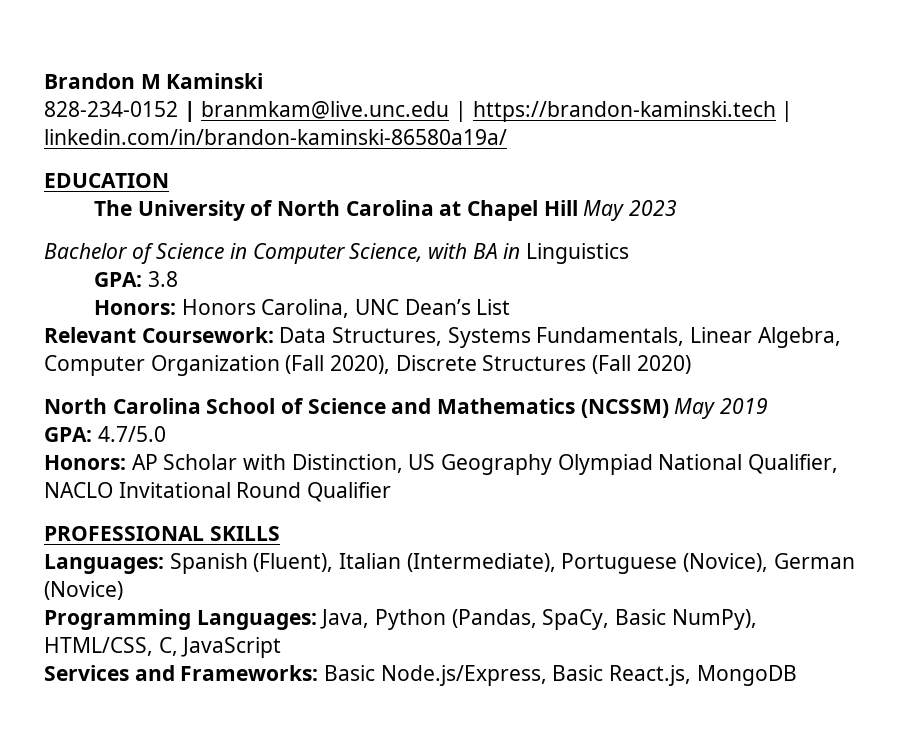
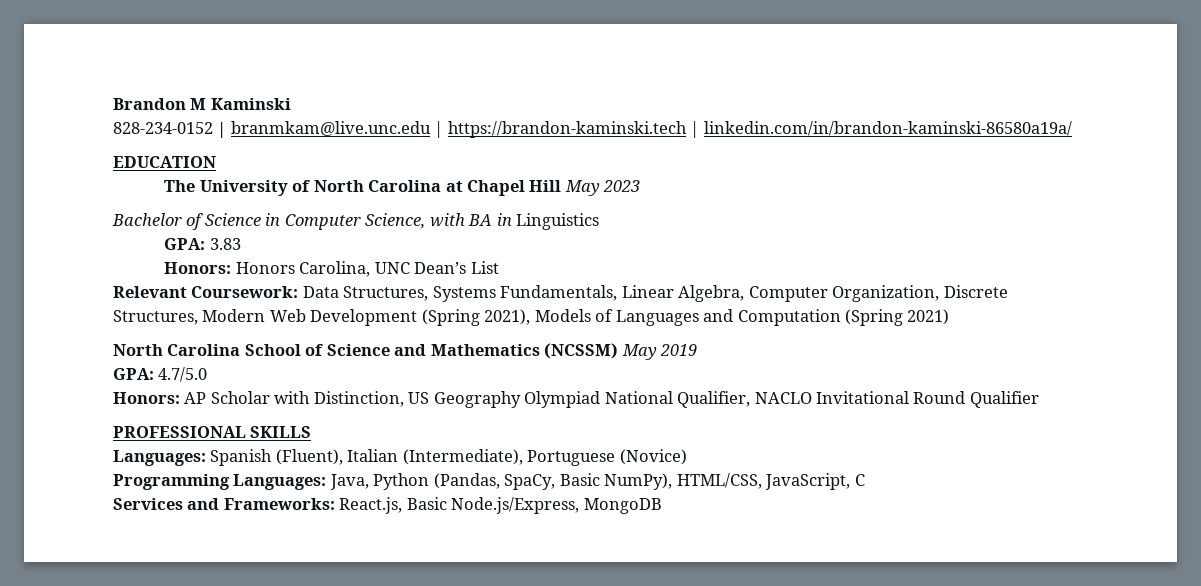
- GPA: 3.8
+ GPA: 3.83
- Relevant Coursework: Data Structures, Systems Fundamentals, Linear Algebra, Computer Organization (Fall 2020), Discrete Structures (Fall 2020)
+ Relevant Coursework: Data Structures, Systems Fundamentals, Linear Algebra, Computer Organization, Discrete Structures, Modern Web Development (Spring 2021), Models of Languages and Computation (Spring 2021)
- Languages: Spanish (Fluent), Italian (Intermediate), Portuguese (Novice), German (Novice)
+ Languages: Spanish (Fluent), Italian (Intermediate), Portuguese (Novice)
- Programming Languages: Java, Python (Pandas, SpaCy, Basic NumPy), HTML/CSS, C, JavaScript
+ Programming Languages: Java, Python (Pandas, SpaCy, Basic NumPy), HTML/CSS, JavaScript, C
- Services and Frameworks: Basic Node.js/Express, Basic React.js, MongoDB
+ Services and Frameworks: React.js, Basic Node.js/Express, MongoDB

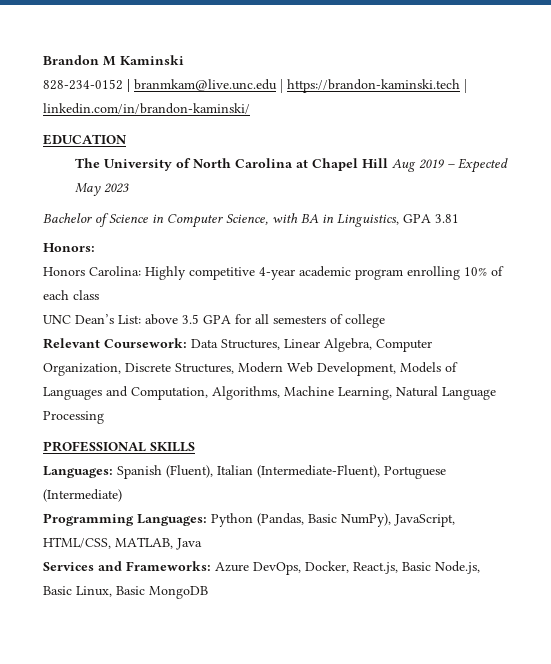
- 828-234-0152 | branmkam@live.unc.edu | https://brandon-kaminski.tech | linkedin.com/in/brandon-kaminski-86580a19a/
+ 828-234-0152 | branmkam@live.unc.edu | https://brandon-kaminski.tech | linkedin.com/in/brandon-kaminski/
- The University of North Carolina at Chapel Hill May 2023
+ The University of North Carolina at Chapel Hill Aug 2019 – Expected May 2023
- Bachelor of Science in Computer Science, with BA in Linguistics
- GPA: 3.83
- Honors: Honors Carolina, UNC Dean’s List
+ Bachelor of Science in Computer Science, with BA in Linguistics, GPA 3.81
+ Honors:
+ Honors Carolina: Highly competitive 4-year academic program enrolling 10% of each class
+ UNC Dean’s List: above 3.5 GPA for all semesters of college
- Relevant Coursework: Data Structures, Systems Fundamentals, Linear Algebra, Computer Organization, Discrete Structures, Modern Web Development (Spring 2021), Models of Languages and Computation (Spring 2021)
- North Carolina School of Science and Mathematics (NCSSM) May 2019
- GPA: 4.7/5.0
- Honors: AP Scholar with Distinction, US Geography Olympiad National Qualifier, NACLO Invitational Round Qualifier
+ Relevant Coursework: Data Structures, Linear Algebra, Computer Organization, Discrete Structures, Modern Web Development, Models of Languages and Computation, Algorithms, Machine Learning, Natural Language Processing
- Languages: Spanish (Fluent), Italian (Intermediate), Portuguese (Novice)
+ Languages: Spanish (Fluent), Italian (Intermediate-Fluent), Portuguese (Intermediate)
- Programming Languages: Java, Python (Pandas, SpaCy, Basic NumPy), HTML/CSS, JavaScript, C
+ Programming Languages: Python (Pandas, Basic NumPy), JavaScript, HTML/CSS, MATLAB, Java
- Services and Frameworks: React.js, Basic Node.js/Express, MongoDB
+ Services and Frameworks: Azure DevOps, Docker, React.js, Basic Node.js, Basic Linux, Basic MongoDB

